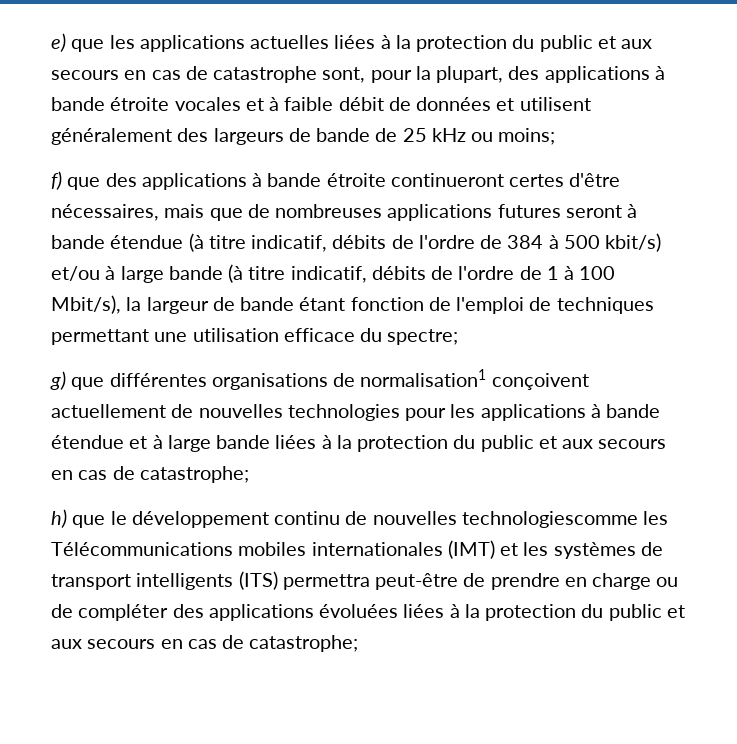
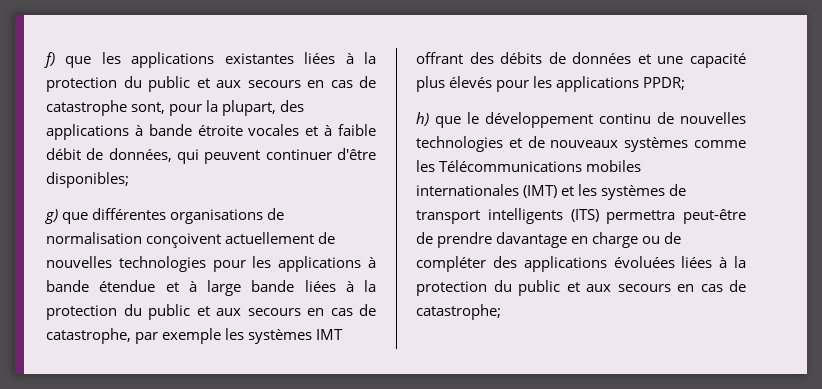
- e) que les applications actuelles liées à la protection du public et aux secours en cas de catastrophe sont, pour la plupart, des applications à bande étroite vocales et à faible débit de données et utilisent généralement des largeurs de bande de 25 kHz ou moins;
- f) que des applications à bande étroite continueront certes d'être nécessaires, mais que de nombreuses applications futures seront à bande étendue (à titre indicatif, débits de l'ordre de 384 à 500 kbit/s) et/ou à large bande (à titre indicatif, débits de l'ordre de 1 à 100 Mbit/s), la largeur de bande étant fonction de l'emploi de techniques permettant une utilisation efficace du spectre;
+ f) que les applications existantes liées à la protection du public et aux secours en cas de catastrophe sont, pour la plupart, des applications à bande étroite vocales et à faible débit de données, qui peuvent continuer d'être disponibles;
- g) que différentes organisations de normalisation1 conçoivent actuellement de nouvelles technologies pour les applications à bande étendue et à large bande liées à la protection du public et aux secours en cas de catastrophe;
+ g) que différentes organisations de normalisation conçoivent actuellement de nouvelles technologies pour les applications à bande étendue et à large bande liées à la protection du public et aux secours en cas de catastrophe, par exemple les systèmes IMT offrant des débits de données et une capacité plus élevés pour les applications PPDR;
- h) que le développement continu de nouvelles technologiescomme les Télécommunications mobiles internationales (IMT) et les systèmes de transport intelligents (ITS) permettra peut-être de prendre en charge ou de compléter des applications évoluées liées à la protection du public et aux secours en cas de catastrophe;
+ h) que le développement continu de nouvelles technologies et de nouveaux systèmes comme les Télécommunications mobiles internationales (IMT) et les systèmes de transport intelligents (ITS) permettra peut-être de prendre davantage en charge ou de compléter des applications évoluées liées à la protection du public et aux secours en cas de catastrophe;

